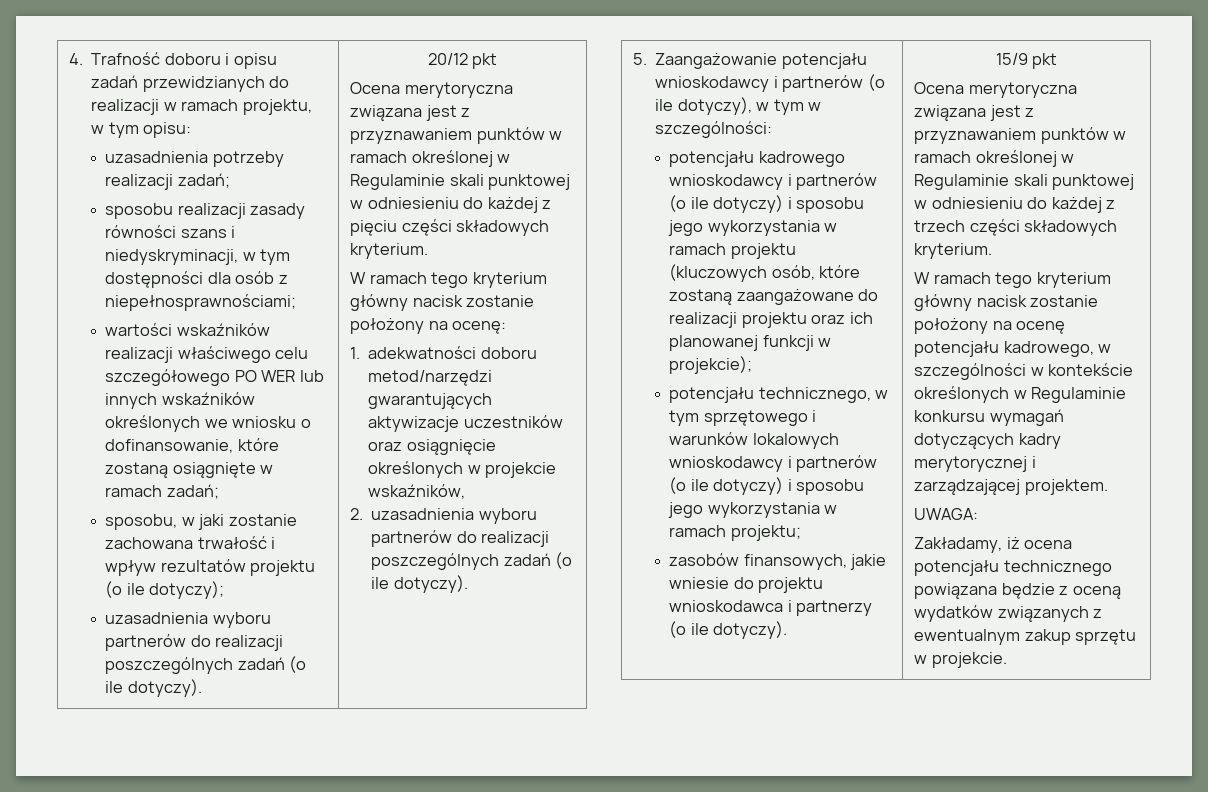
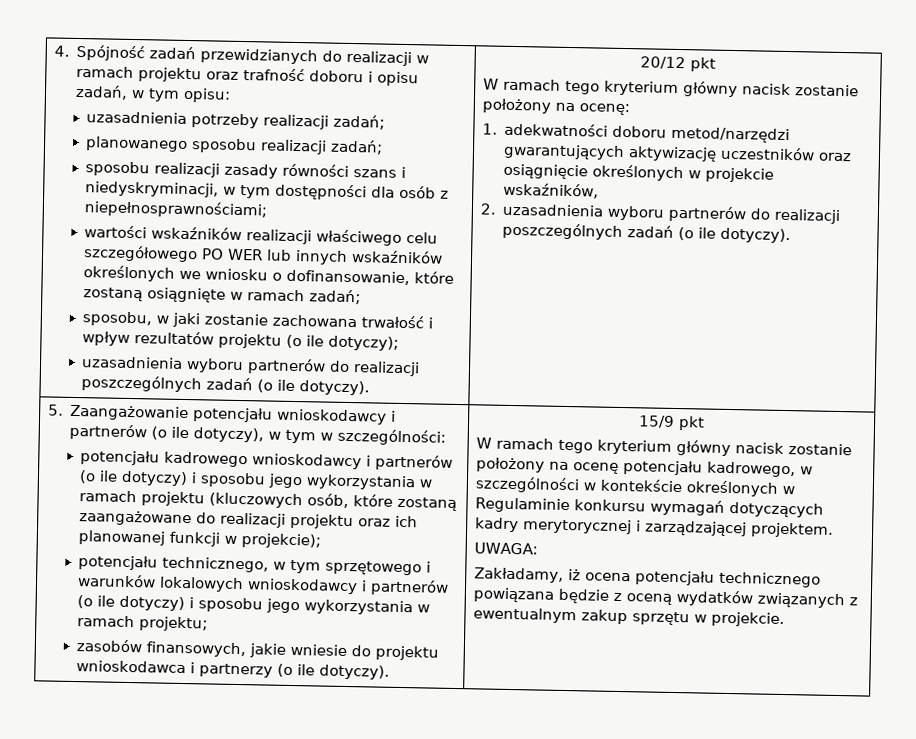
- 4. Trafność doboru i opisu zadań przewidzianych do realizacji w ramach projektu, w tym opisu:
+ 4. Spójność zadań przewidzianych do realizacji w ramach projektu oraz trafność doboru i opisu zadań, w tym opisu:
+ planowanego sposobu realizacji zadań;
- Ocena merytoryczna związana jest z przyznawaniem punktów w ramach określonej w Regulaminie skali punktowej w odniesieniu do każdej z pięciu części składowych kryterium.
- 1. adekwatności doboru metod/narzędzi gwarantujących aktywizacje uczestników oraz osiągnięcie określonych w projekcie wskaźników,
+ 1. adekwatności doboru metod/narzędzi gwarantujących aktywizację uczestników oraz osiągnięcie określonych w projekcie wskaźników,
- Ocena merytoryczna związana jest z przyznawaniem punktów w ramach określonej w Regulaminie skali punktowej w odniesieniu do każdej z trzech części składowych kryterium.

